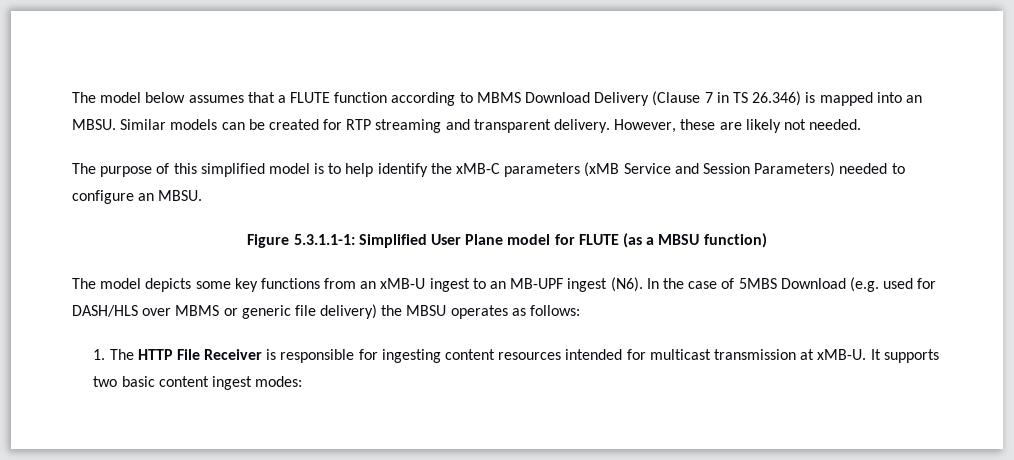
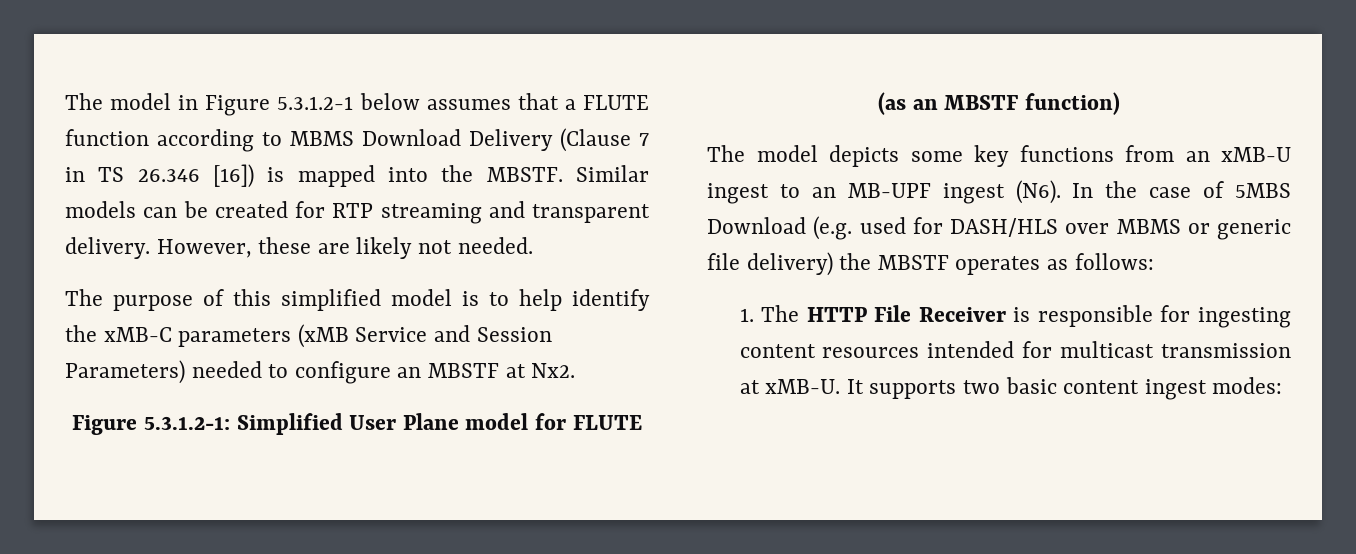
- The model below assumes that a FLUTE function according to MBMS Download Delivery (Clause 7 in TS 26.346) is mapped into an MBSU.
+ The model in Figure 5.3.1.2-1 below assumes that a FLUTE function according to MBMS Download Delivery (Clause 7 in TS 26.346 [16]) is mapped into the MBSTF.
- The purpose of this simplified model is to help identify the xMB-C parameters (xMB Service and Session Parameters) needed to configure an MBSU.
- Figure 5.3.1.1-1: Simplified User Plane model for FLUTE (as a MBSU function)
+ The purpose of this simplified model is to help identify the xMB-C parameters (xMB Service and Session Parameters) needed to configure an MBSTF at Nx2.
+ Figure 5.3.1.2-1: Simplified User Plane model for FLUTE (as an MBSTF function)
- The model depicts some key functions from an xMB-U ingest to an MB-UPF ingest (N6). In the case of 5MBS Download (e.g. used for DASH/HLS over MBMS or generic file delivery) the MBSU operates as follows:
+ The model depicts some key functions from an xMB-U ingest to an MB-UPF ingest (N6). In the case of 5MBS Download (e.g. used for DASH/HLS over MBMS or generic file delivery) the MBSTF operates as follows:

